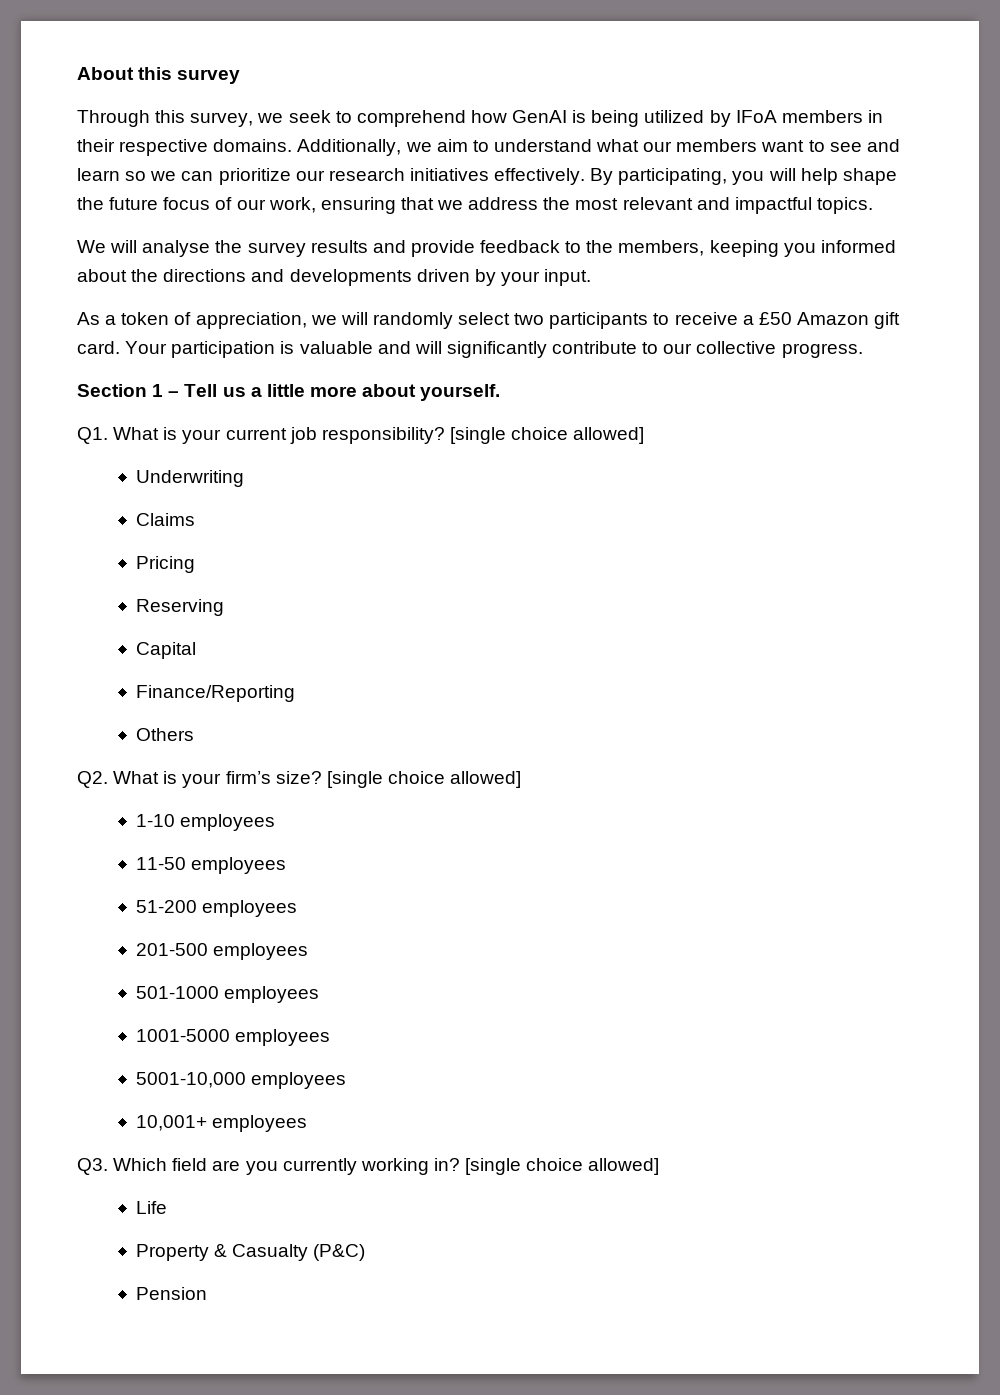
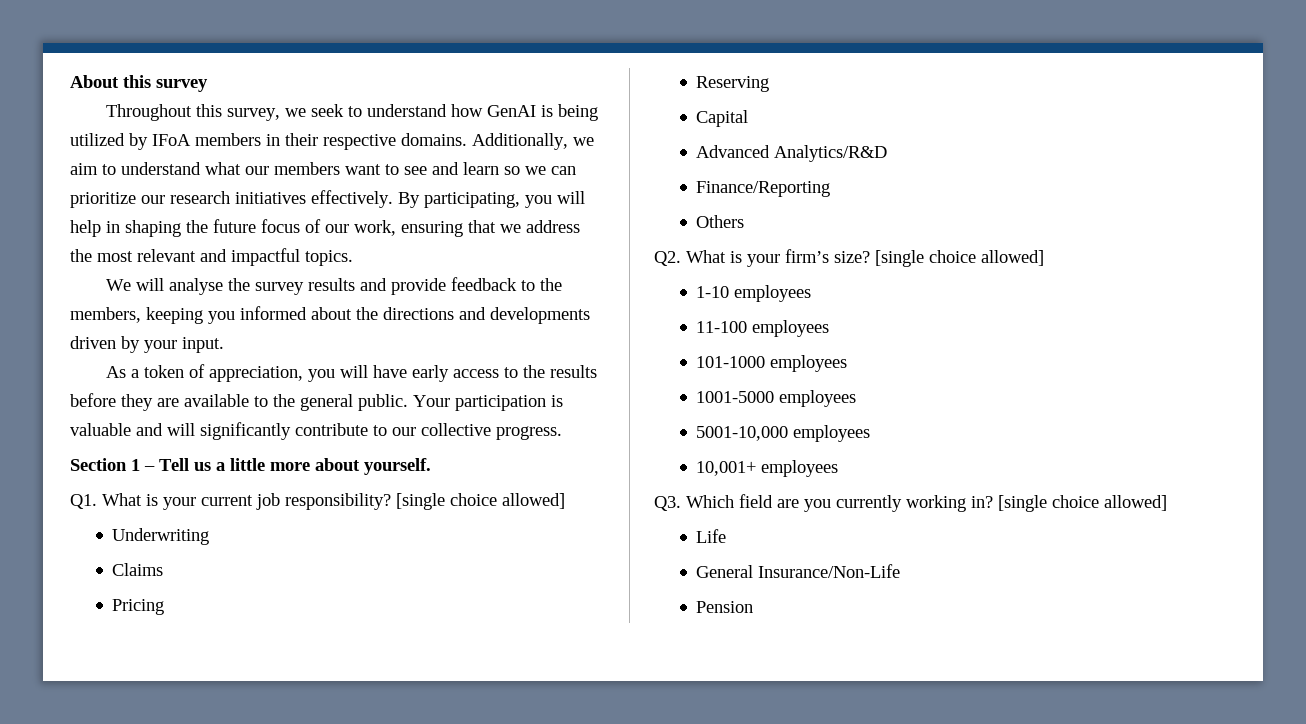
- Through this survey, we seek to comprehend how GenAI is being utilized by IFoA members in their respective domains.
+ Throughout this survey, we seek to understand how GenAI is being utilized by IFoA members in their respective domains.
- By participating, you will help shape the future focus of our work, ensuring that we address the most relevant and impactful topics.
+ By participating, you will help in shaping the future focus of our work, ensuring that we address the most relevant and impactful topics.
- As a token of appreciation, we will randomly select two participants to receive a £50 Amazon gift card.
+ As a token of appreciation, you will have early access to the results before they are available to the general public.
+ Advanced Analytics/R&D
- 11-50 employees
- 51-200 employees
- 201-500 employees
- 501-1000 employees
+ 11-100 employees
+ 101-1000 employees
- Property & Casualty (P&C)
+ General Insurance/Non-Life

